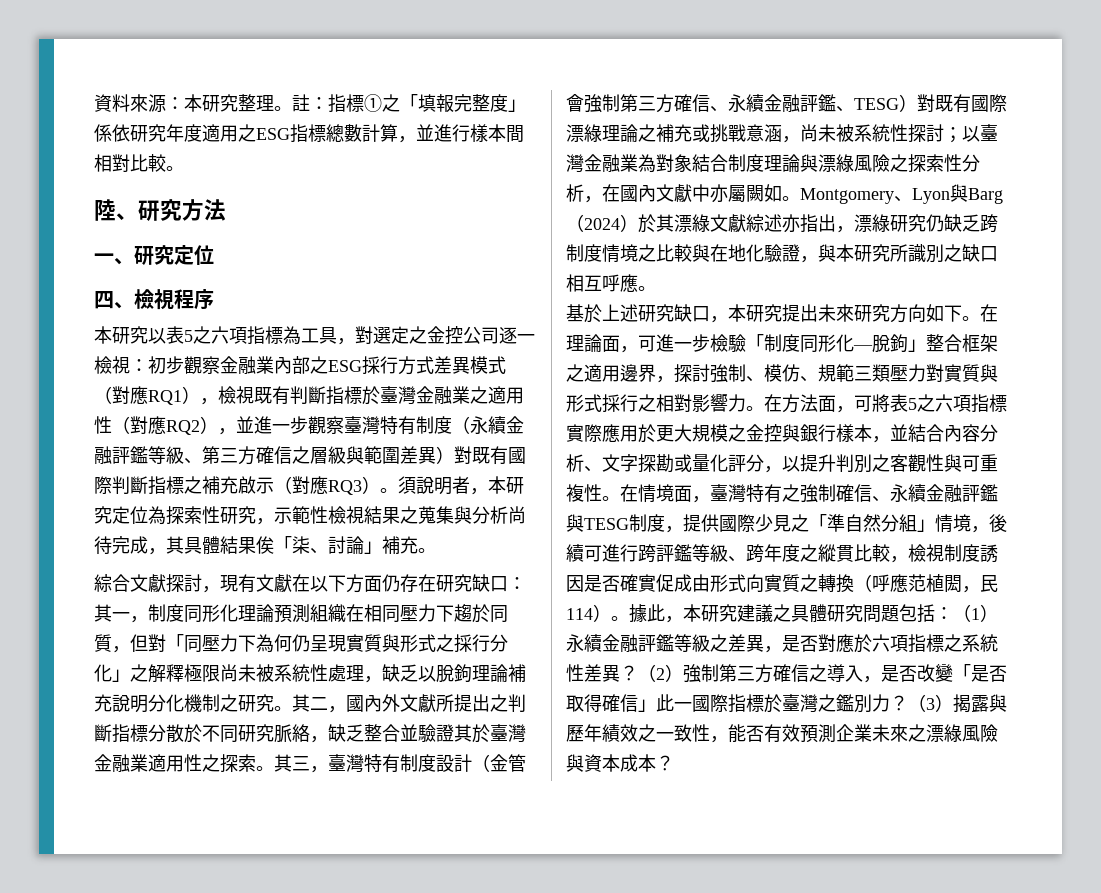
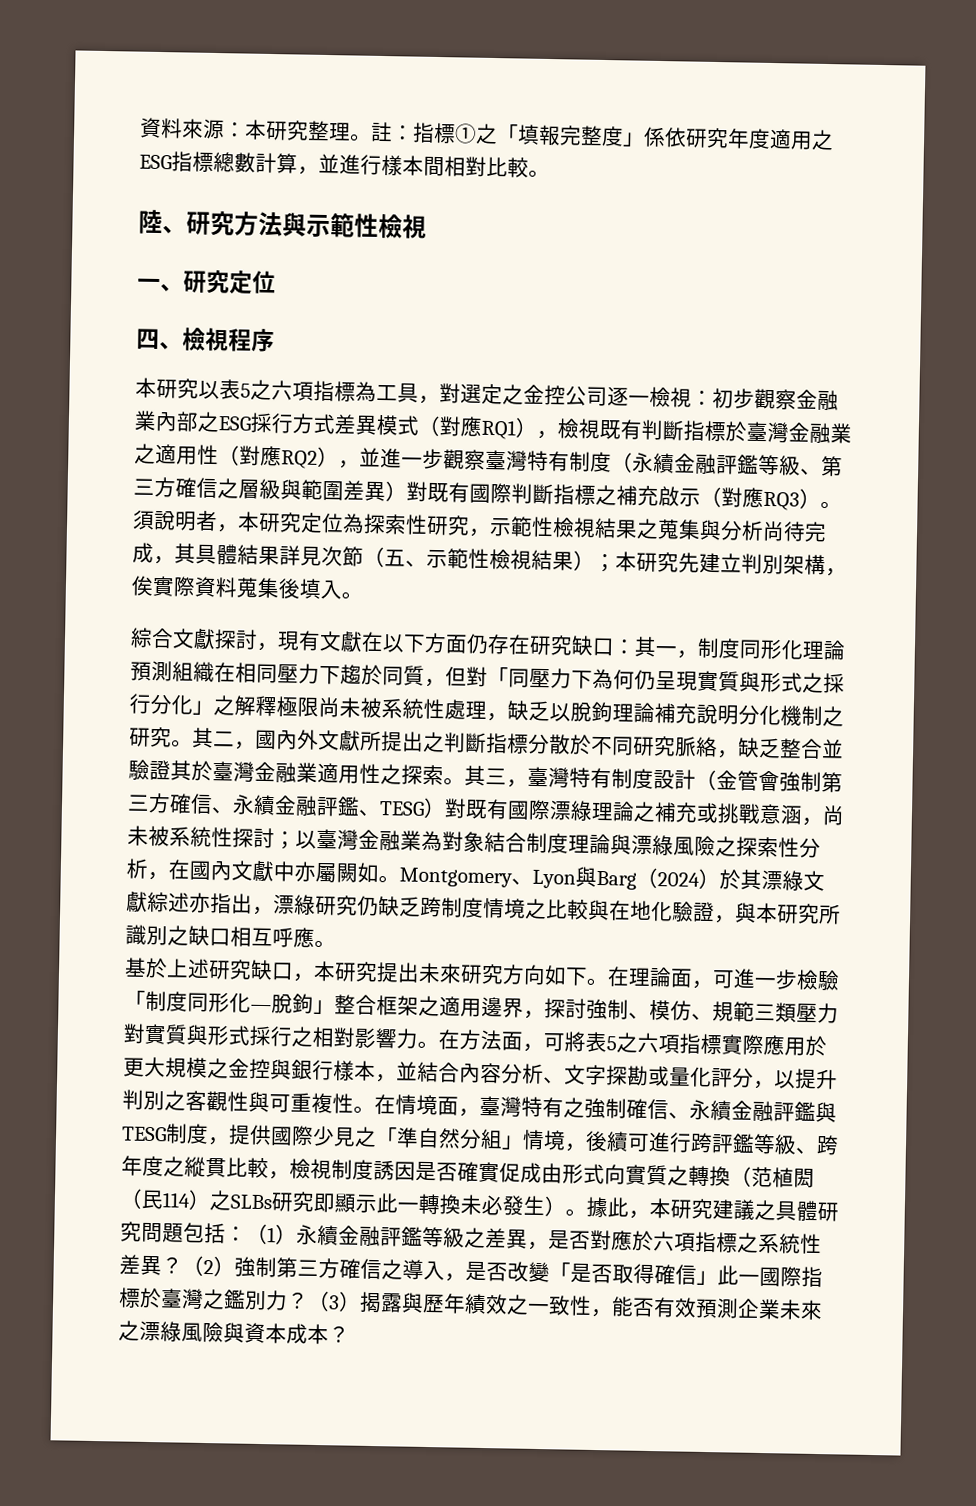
- 陸、研究方法
+ 陸、研究方法與示範性檢視
- 須說明者，本研究定位為探索性研究，示範性檢視結果之蒐集與分析尚待完成，其具體結果俟「柒、討論」補充。
+ 須說明者，本研究定位為探索性研究，示範性檢視結果之蒐集與分析尚待完成，其具體結果詳見次節（五、示範性檢視結果）；本研究先建立判別架構，俟實際資料蒐集後填入。
- 在情境面，臺灣特有之強制確信、永續金融評鑑與TESG制度，提供國際少見之「準自然分組」情境，後續可進行跨評鑑等級、跨年度之縱貫比較，檢視制度誘因是否確實促成由形式向實質之轉換（呼應范植閎，民114）。
+ 在情境面，臺灣特有之強制確信、永續金融評鑑與TESG制度，提供國際少見之「準自然分組」情境，後續可進行跨評鑑等級、跨年度之縱貫比較，檢視制度誘因是否確實促成由形式向實質之轉換（范植閎（民114）之SLBs研究即顯示此一轉換未必發生）。

